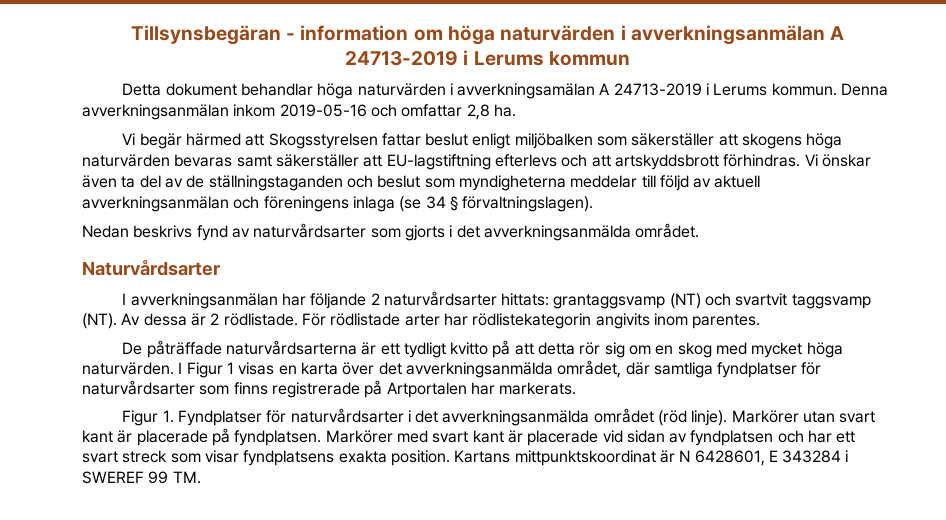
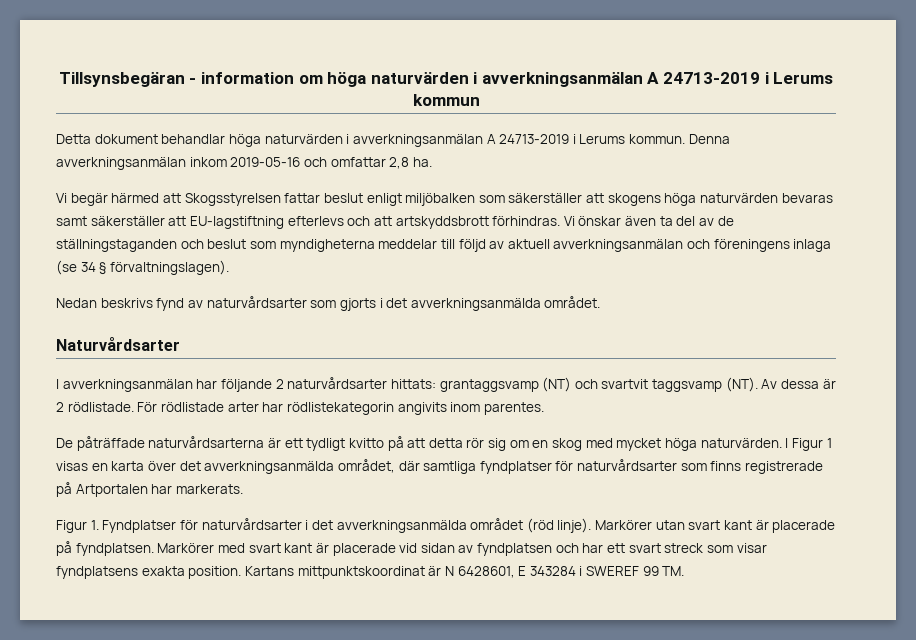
- Detta dokument behandlar höga naturvärden i avverkningsamälan A 24713-2019 i Lerums kommun.
+ Detta dokument behandlar höga naturvärden i avverkningsanmälan A 24713-2019 i Lerums kommun.

